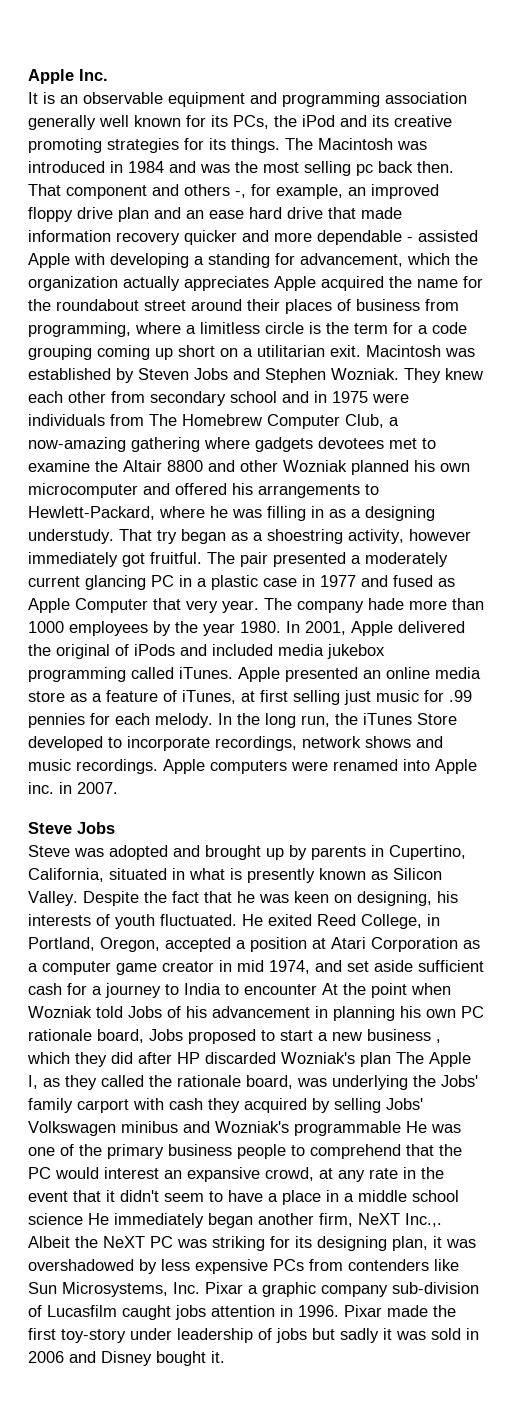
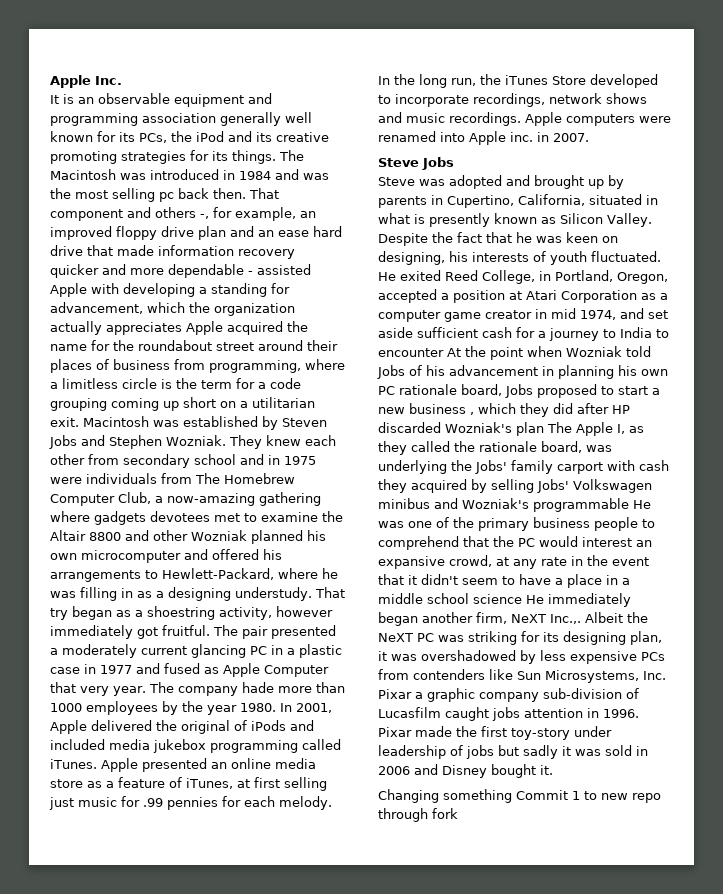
+ Changing something Commit 1 to new repo through fork

